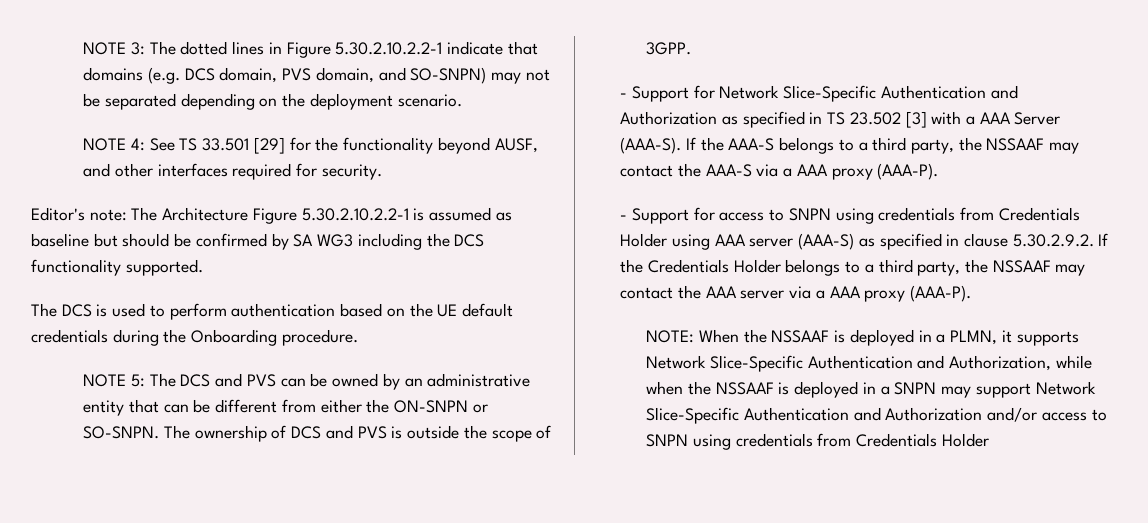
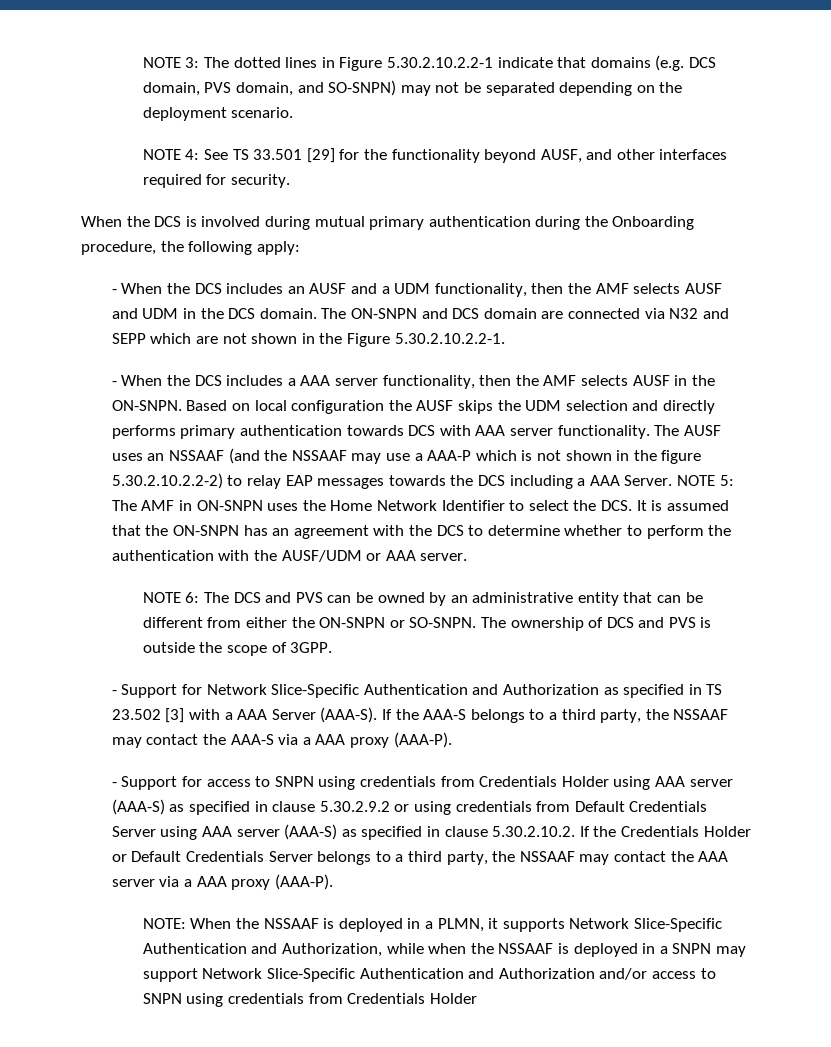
- Editor's note: The Architecture Figure 5.30.2.10.2.2-1 is assumed as baseline but should be confirmed by SA WG3 including the DCS functionality supported.
- The DCS is used to perform authentication based on the UE default credentials during the Onboarding procedure.
- NOTE 5: The DCS and PVS can be owned by an administrative entity that can be different from either the ON-SNPN or SO-SNPN.
+ When the DCS is involved during mutual primary authentication during the Onboarding procedure, the following apply:
+ - When the DCS includes an AUSF and a UDM functionality, then the AMF selects AUSF and UDM in the DCS domain. The ON-SNPN and DCS domain are connected via N32 and SEPP which are not shown in the Figure 5.30.2.10.2.2-1.
+ - When the DCS includes a AAA server functionality, then the AMF selects AUSF in the ON-SNPN. Based on local configuration the AUSF skips the UDM selection and directly performs primary authentication towards DCS with AAA server functionality. The AUSF uses an NSSAAF (and the NSSAAF may use a AAA-P which is not shown in the figure 5.30.2.10.2.2-2) to relay EAP messages towards the DCS including a AAA Server. NOTE 5: The AMF in ON-SNPN uses the Home Network Identifier to select the DCS. It is assumed that the ON-SNPN has an agreement with the DCS to determine whether to perform the authentication with the AUSF/UDM or AAA server.
+ NOTE 6: The DCS and PVS can be owned by an administrative entity that can be different from either the ON-SNPN or SO-SNPN.
- - Support for access to SNPN using credentials from Credentials Holder using AAA server (AAA-S) as specified in clause 5.30.2.9.2. If the Credentials Holder belongs to a third party, the NSSAAF may contact the AAA server via a AAA proxy (AAA-P).
+ - Support for access to SNPN using credentials from Credentials Holder using AAA server (AAA-S) as specified in clause 5.30.2.9.2 or using credentials from Default Credentials Server using AAA server (AAA-S) as specified in clause 5.30.2.10.2. If the Credentials Holder or Default Credentials Server belongs to a third party, the NSSAAF may contact the AAA server via a AAA proxy (AAA-P).

